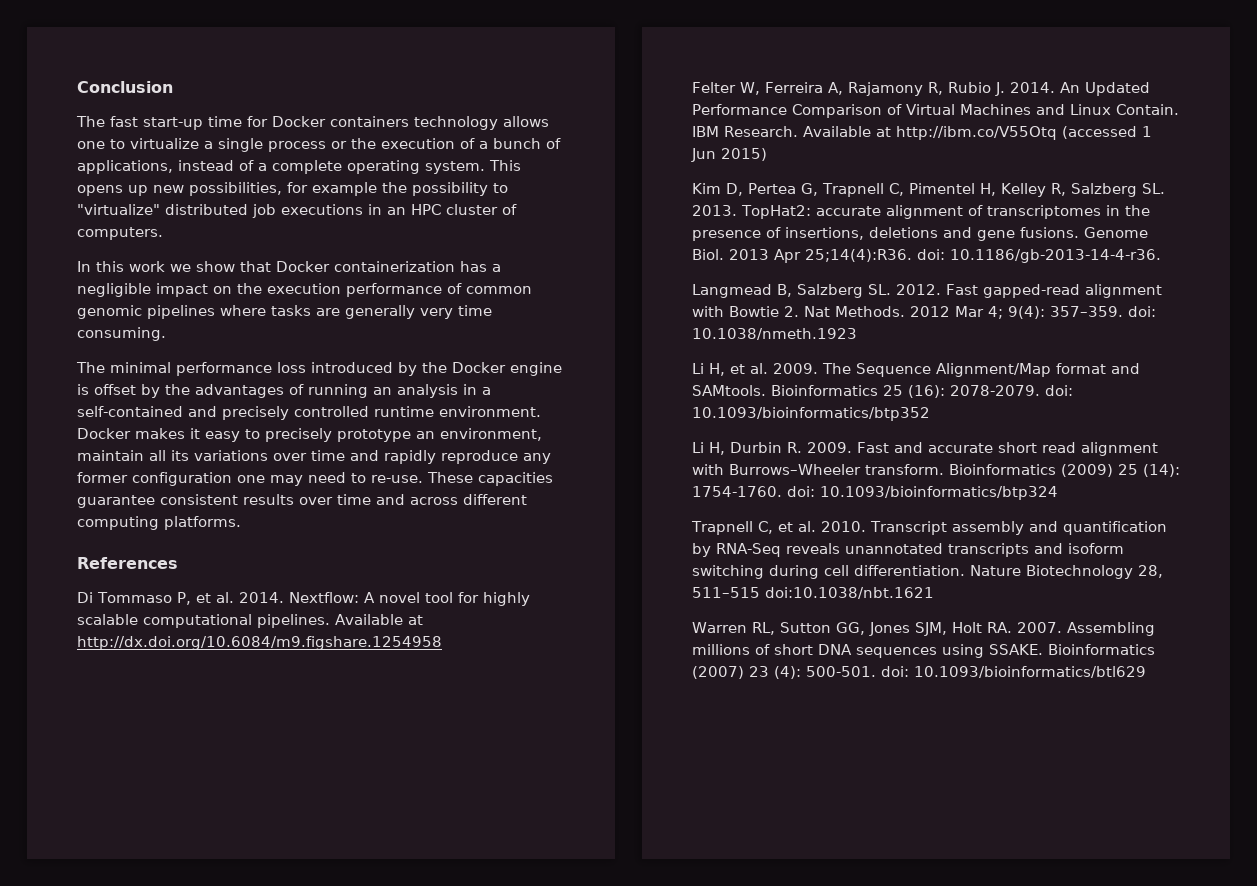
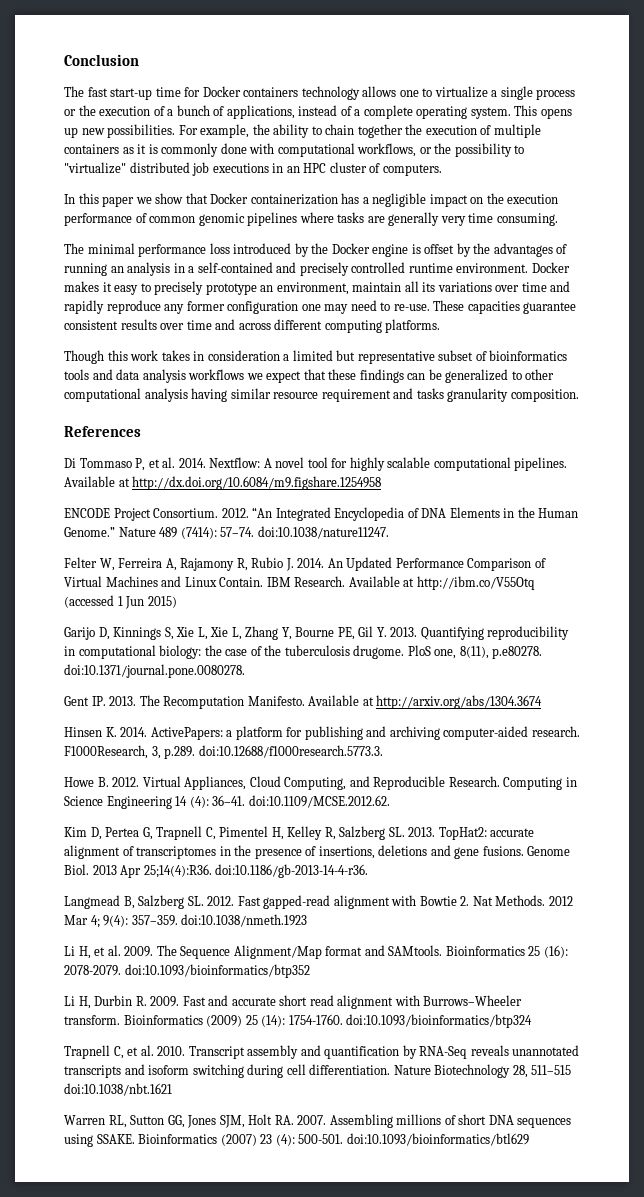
- This opens up new possibilities, for example the possibility to "virtualize" distributed job executions in an HPC cluster of computers.
+ This opens up new possibilities. For example, the ability to chain together the execution of multiple containers as it is commonly done with computational workflows, or the possibility to "virtualize" distributed job executions in an HPC cluster of computers.
- In this work we show that Docker containerization has a negligible impact on the execution performance of common genomic pipelines where tasks are generally very time consuming.
+ In this paper we show that Docker containerization has a negligible impact on the execution performance of common genomic pipelines where tasks are generally very time consuming.
+ Though this work takes in consideration a limited but representative subset of bioinformatics tools and data analysis workflows we expect that these findings can be generalized to other computational analysis having similar resource requirement and tasks granularity composition.
+ ENCODE Project Consortium. 2012. “An Integrated Encyclopedia of DNA Elements in the Human Genome.” Nature 489 (7414): 57–74. doi:10.1038/nature11247.
+ Garijo D, Kinnings S, Xie L, Xie L, Zhang Y, Bourne PE, Gil Y. 2013. Quantifying reproducibility in computational biology: the case of the tuberculosis drugome. PloS one, 8(11), p.e80278. doi:10.1371/journal.pone.0080278.
+ Gent IP. 2013. The Recomputation Manifesto. Available at http://arxiv.org/abs/1304.3674
+ Hinsen K. 2014. ActivePapers: a platform for publishing and archiving computer-aided research. F1000Research, 3, p.289. doi:10.12688/f1000research.5773.3.
+ Howe B. 2012. Virtual Appliances, Cloud Computing, and Reproducible Research. Computing in Science Engineering 14 (4): 36–41. doi:10.1109/MCSE.2012.62.
- 2013 Apr 25;14(4):R36. doi: 10.1186/gb-2013-14-4-r36.
+ 2013 Apr 25;14(4):R36. doi:10.1186/gb-2013-14-4-r36.
- 2012 Mar 4; 9(4): 357–359. doi: 10.1038/nmeth.1923
+ 2012 Mar 4; 9(4): 357–359. doi:10.1038/nmeth.1923
- Bioinformatics 25 (16): 2078-2079. doi: 10.1093/bioinformatics/btp352
+ Bioinformatics 25 (16): 2078-2079. doi:10.1093/bioinformatics/btp352
- Bioinformatics (2009) 25 (14): 1754-1760. doi: 10.1093/bioinformatics/btp324
+ Bioinformatics (2009) 25 (14): 1754-1760. doi:10.1093/bioinformatics/btp324
- Bioinformatics (2007) 23 (4): 500-501. doi: 10.1093/bioinformatics/btl629
+ Bioinformatics (2007) 23 (4): 500-501. doi:10.1093/bioinformatics/btl629

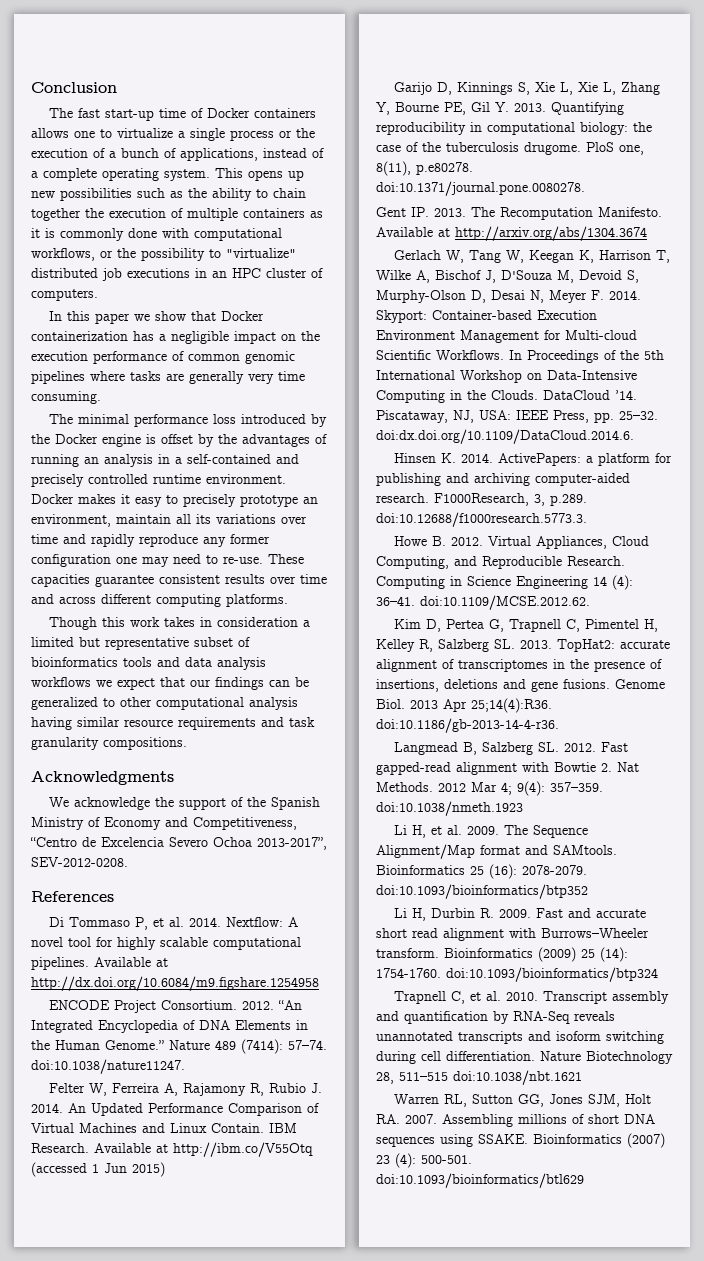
- The fast start-up time for Docker containers technology allows one to virtualize a single process or the execution of a bunch of applications, instead of a complete operating system.
+ The fast start-up time of Docker containers allows one to virtualize a single process or the execution of a bunch of applications, instead of a complete operating system.
- This opens up new possibilities. For example, the ability to chain together the execution of multiple containers as it is commonly done with computational workflows, or the possibility to "virtualize" distributed job executions in an HPC cluster of computers.
+ This opens up new possibilities such as the ability to chain together the execution of multiple containers as it is commonly done with computational workflows, or the possibility to "virtualize" distributed job executions in an HPC cluster of computers.
- Though this work takes in consideration a limited but representative subset of bioinformatics tools and data analysis workflows we expect that these findings can be generalized to other computational analysis having similar resource requirement and tasks granularity composition.
+ Though this work takes in consideration a limited but representative subset of bioinformatics tools and data analysis workflows we expect that our findings can be generalized to other computational analysis having similar resource requirements and task granularity compositions.
+ Acknowledgments
+ We acknowledge the support of the Spanish Ministry of Economy and Competitiveness, “Centro de Excelencia Severo Ochoa 2013-2017”, SEV-2012-0208.
+ Gerlach W, Tang W, Keegan K, Harrison T, Wilke A, Bischof J, D'Souza M, Devoid S, Murphy-Olson D, Desai N, Meyer F. 2014. Skyport: Container-based Execution Environment Management for Multi-cloud Scientific Workflows. In Proceedings of the 5th International Workshop on Data-Intensive Computing in the Clouds. DataCloud ’14. Piscataway, NJ, USA: IEEE Press, pp. 25–32. doi:dx.doi.org/10.1109/DataCloud.2014.6.

